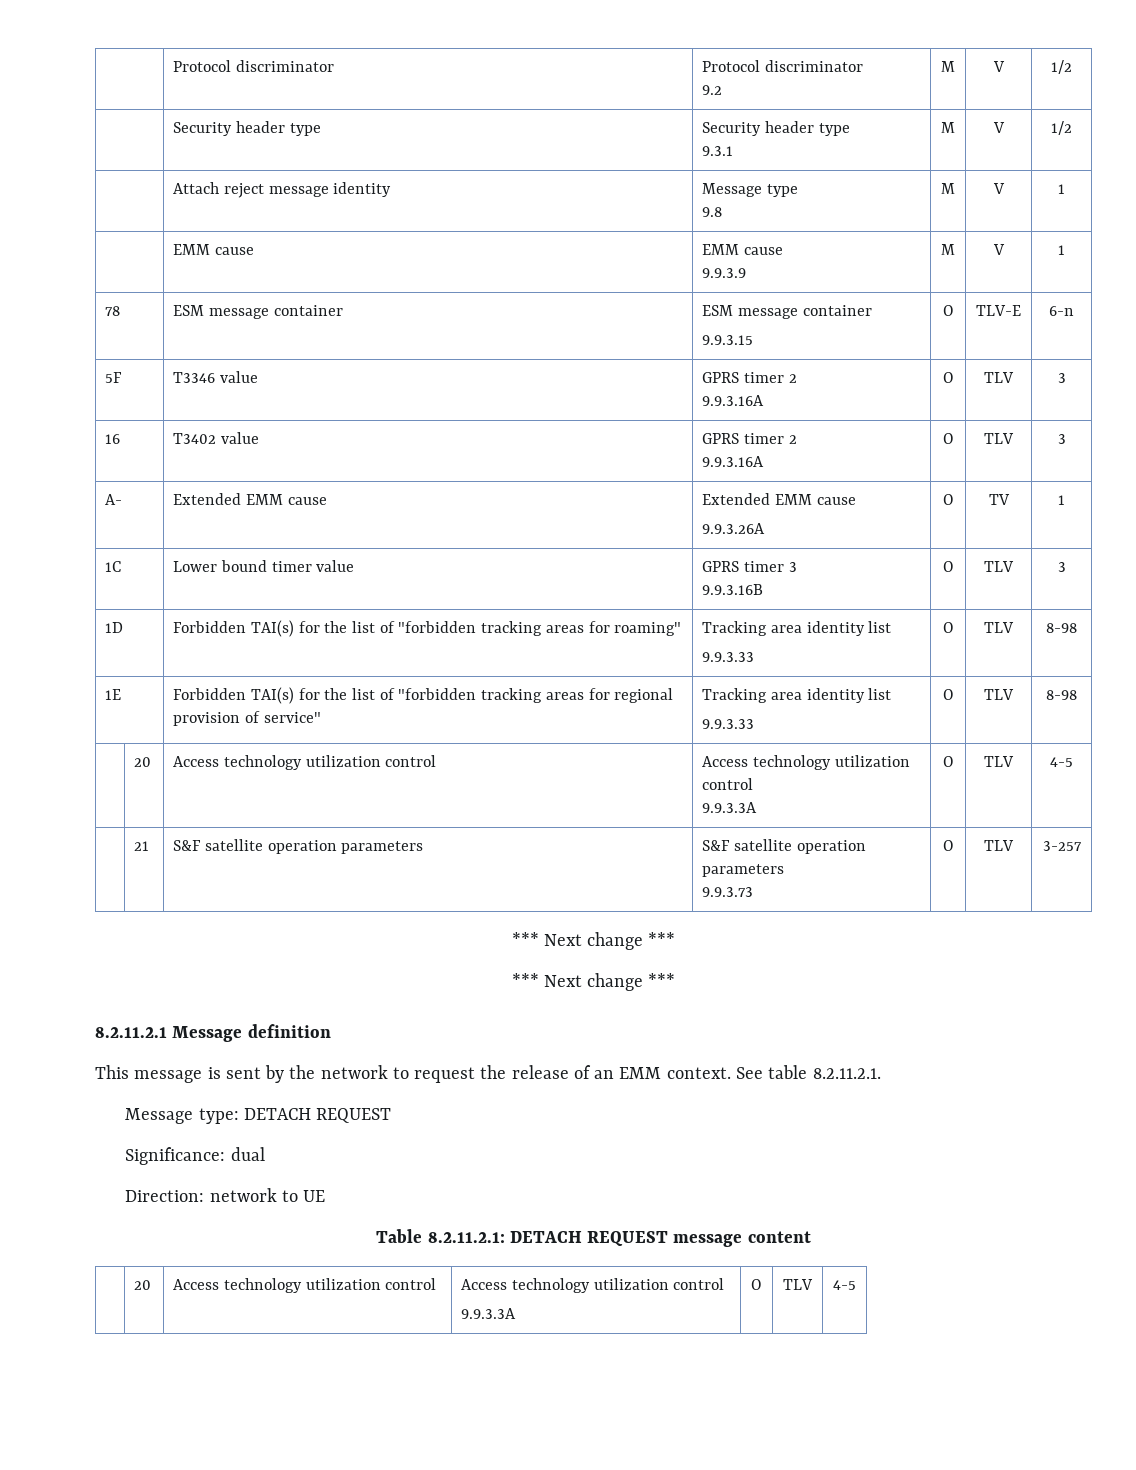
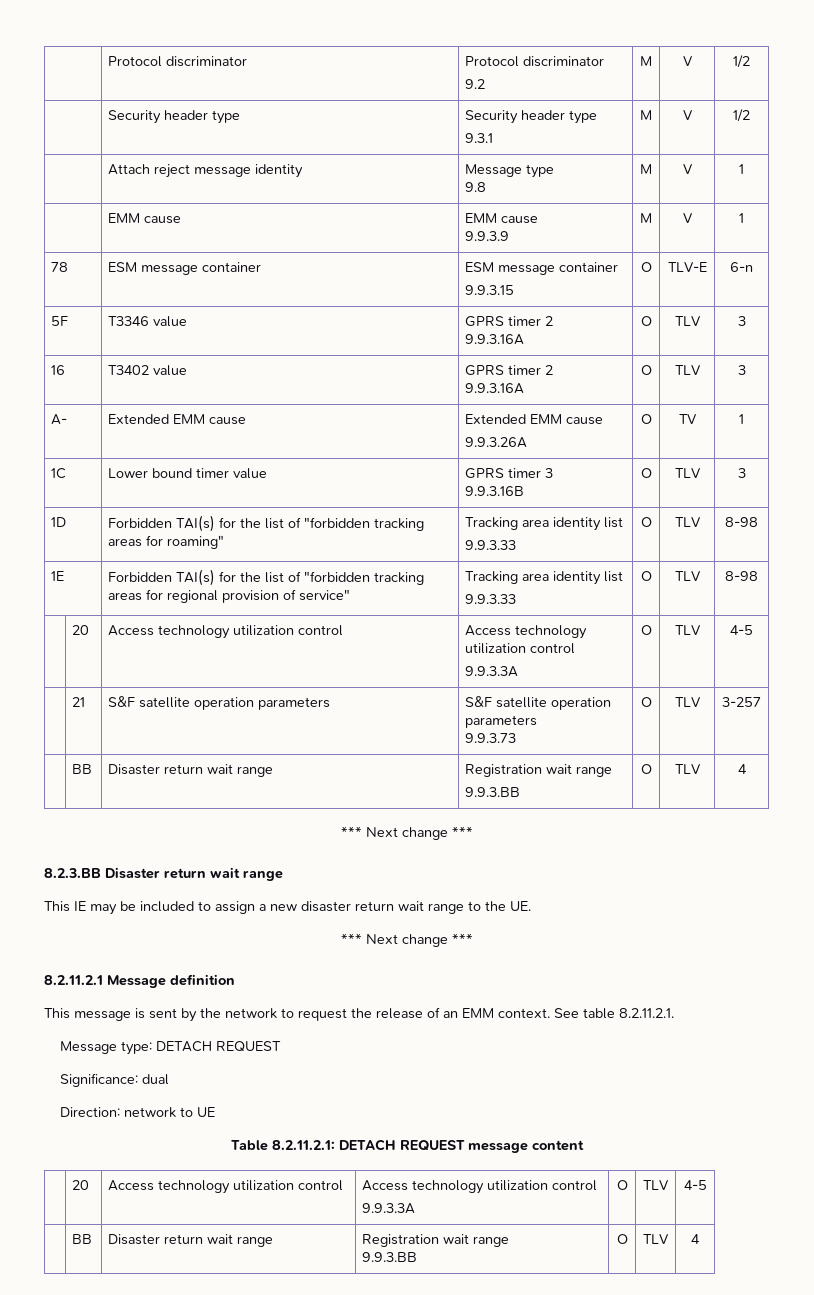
  | 21 | S&F satellite operation parameters | S&F satellite operation parameters
  9.9.3.73 | O | TLV | 3-257
+ | BB | Disaster return wait range | Registration wait range
+ 9.9.3.BB | O | TLV | 4
  *** Next change ***
+ 8.2.3.BB Disaster return wait range
+ This IE may be included to assign a new disaster return wait range to the UE.
  Table 8.2.11.2.1: DETACH REQUEST message content
  | 20 | Access technology utilization control | Access technology utilization control
  9.9.3.3A | O | TLV | 4-5
+ | BB | Disaster return wait range | Registration wait range
+ 9.9.3.BB | O | TLV | 4

